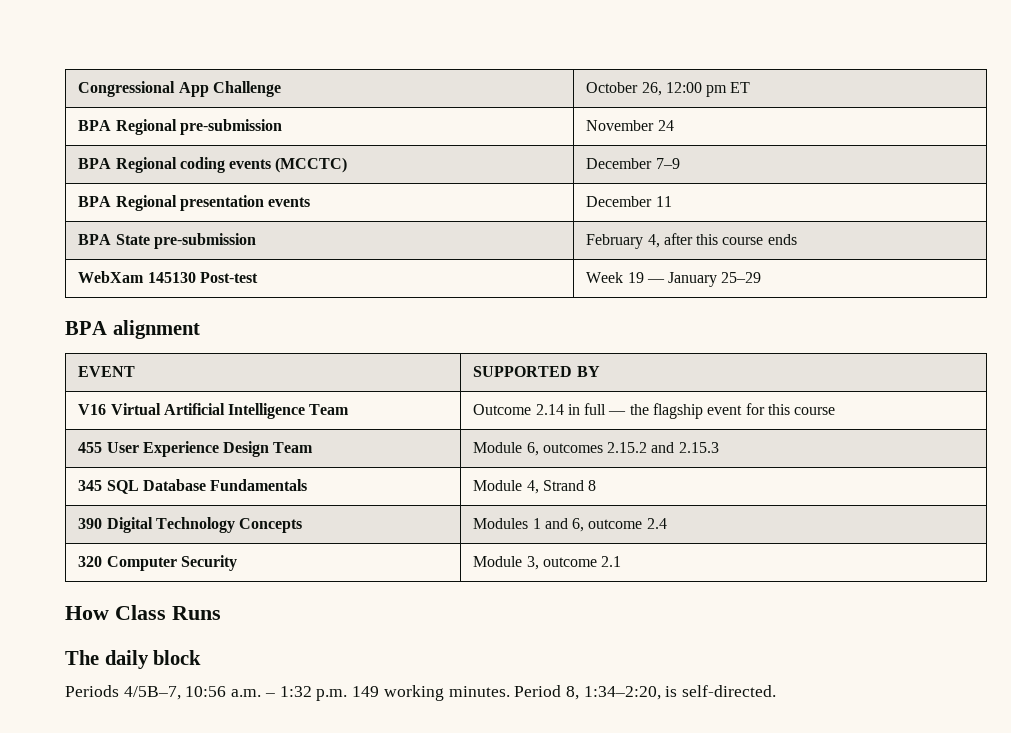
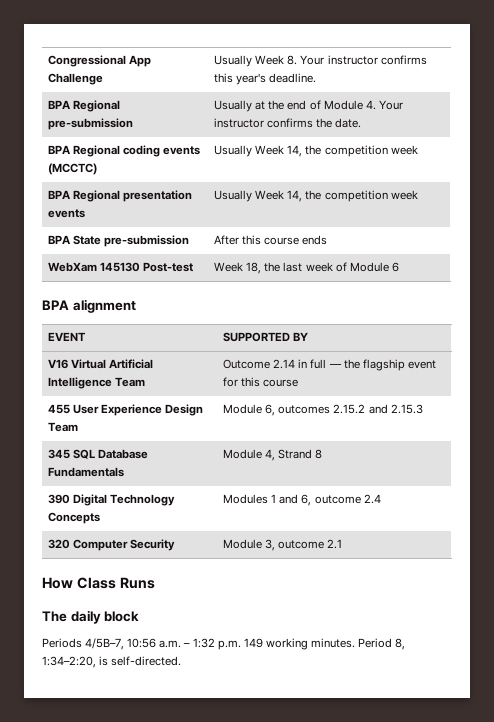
- Congressional App Challenge | October 26, 12:00 pm ET
- BPA Regional pre-submission | November 24
+ Congressional App Challenge | Usually Week 8. Your instructor confirms this year's deadline.
+ BPA Regional pre-submission | Usually at the end of Module 4. Your instructor confirms the date.
- BPA Regional coding events (MCCTC) | December 7–9
- BPA Regional presentation events | December 11
+ BPA Regional coding events (MCCTC) | Usually Week 14, the competition week
+ BPA Regional presentation events | Usually Week 14, the competition week
- BPA State pre-submission | February 4, after this course ends
+ BPA State pre-submission | After this course ends
- WebXam 145130 Post-test | Week 19 — January 25–29
+ WebXam 145130 Post-test | Week 18, the last week of Module 6

